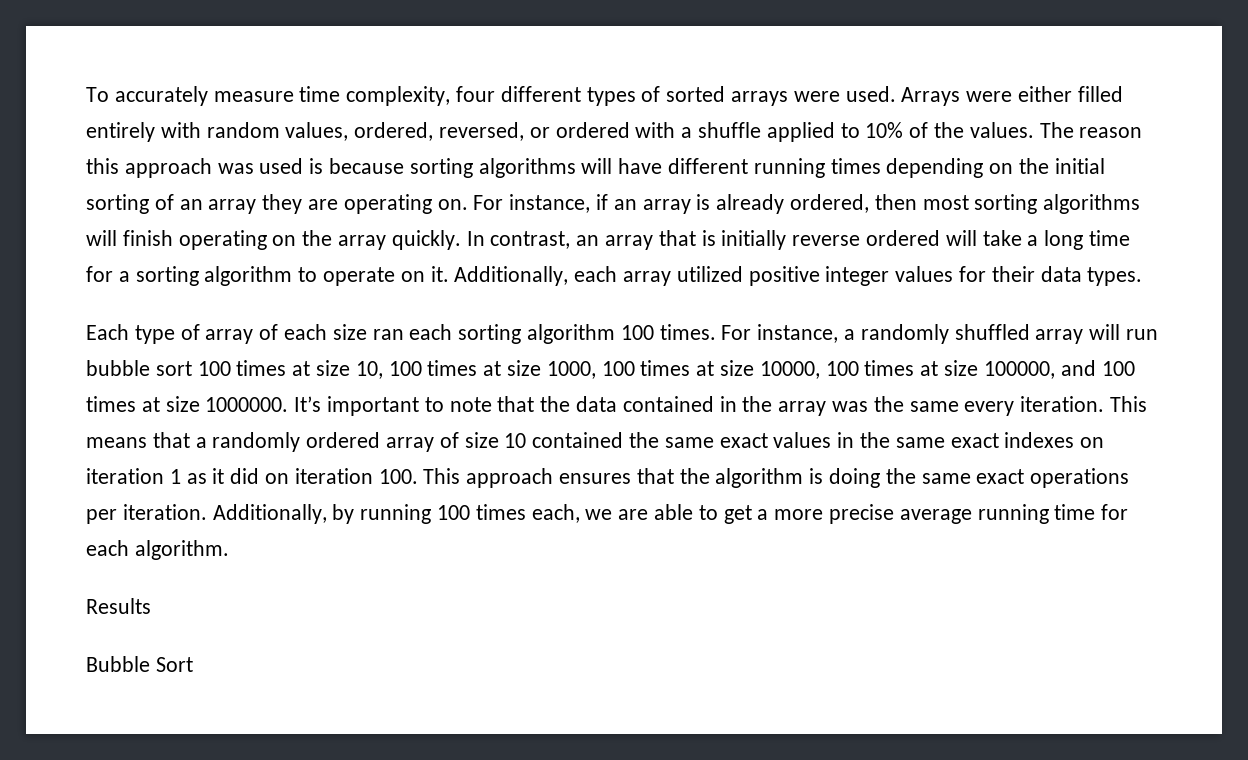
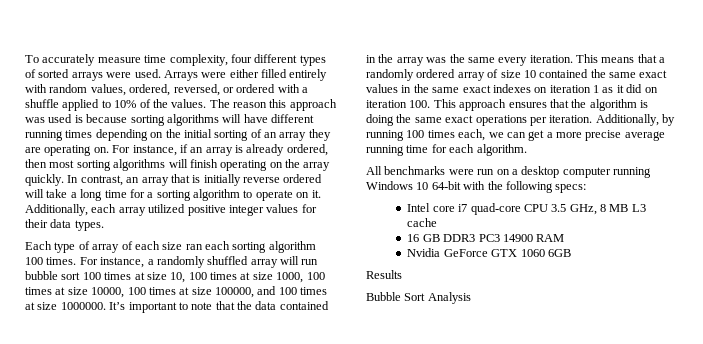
- Additionally, by running 100 times each, we are able to get a more precise average running time for each algorithm.
+ Additionally, by running 100 times each, we can get a more precise average running time for each algorithm.
+ All benchmarks were run on a desktop computer running Windows 10 64-bit with the following specs:
+ Intel core i7 quad-core CPU 3.5 GHz, 8 MB L3 cache
+ 16 GB DDR3 PC3 14900 RAM
+ Nvidia GeForce GTX 1060 6GB
- Bubble Sort
+ Bubble Sort Analysis

